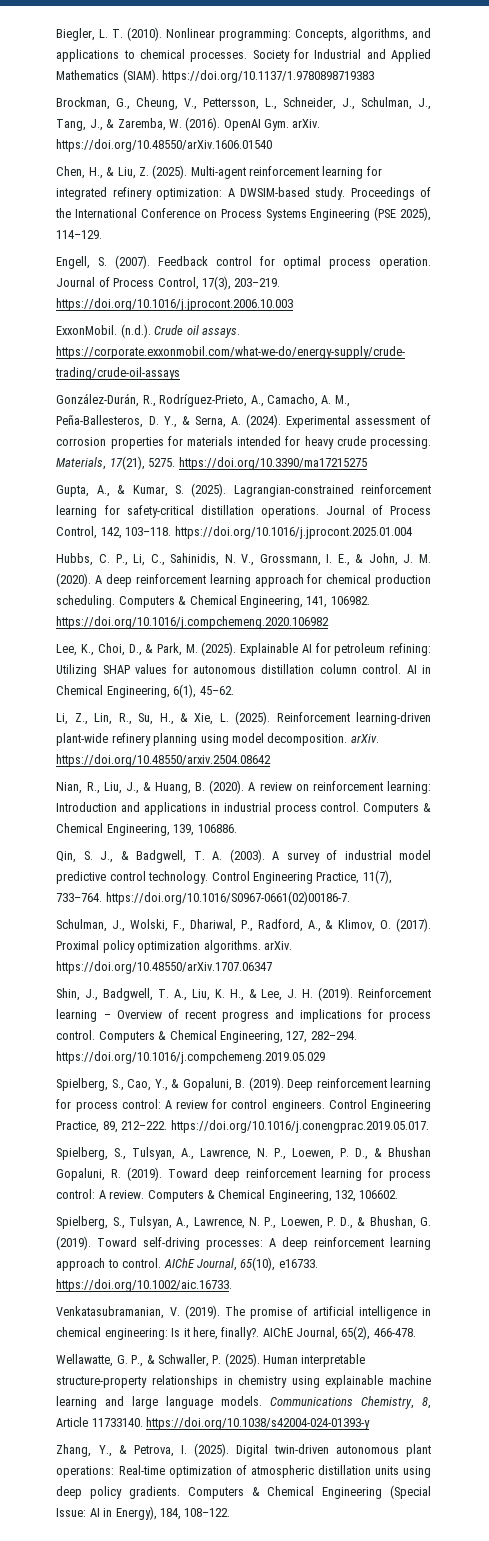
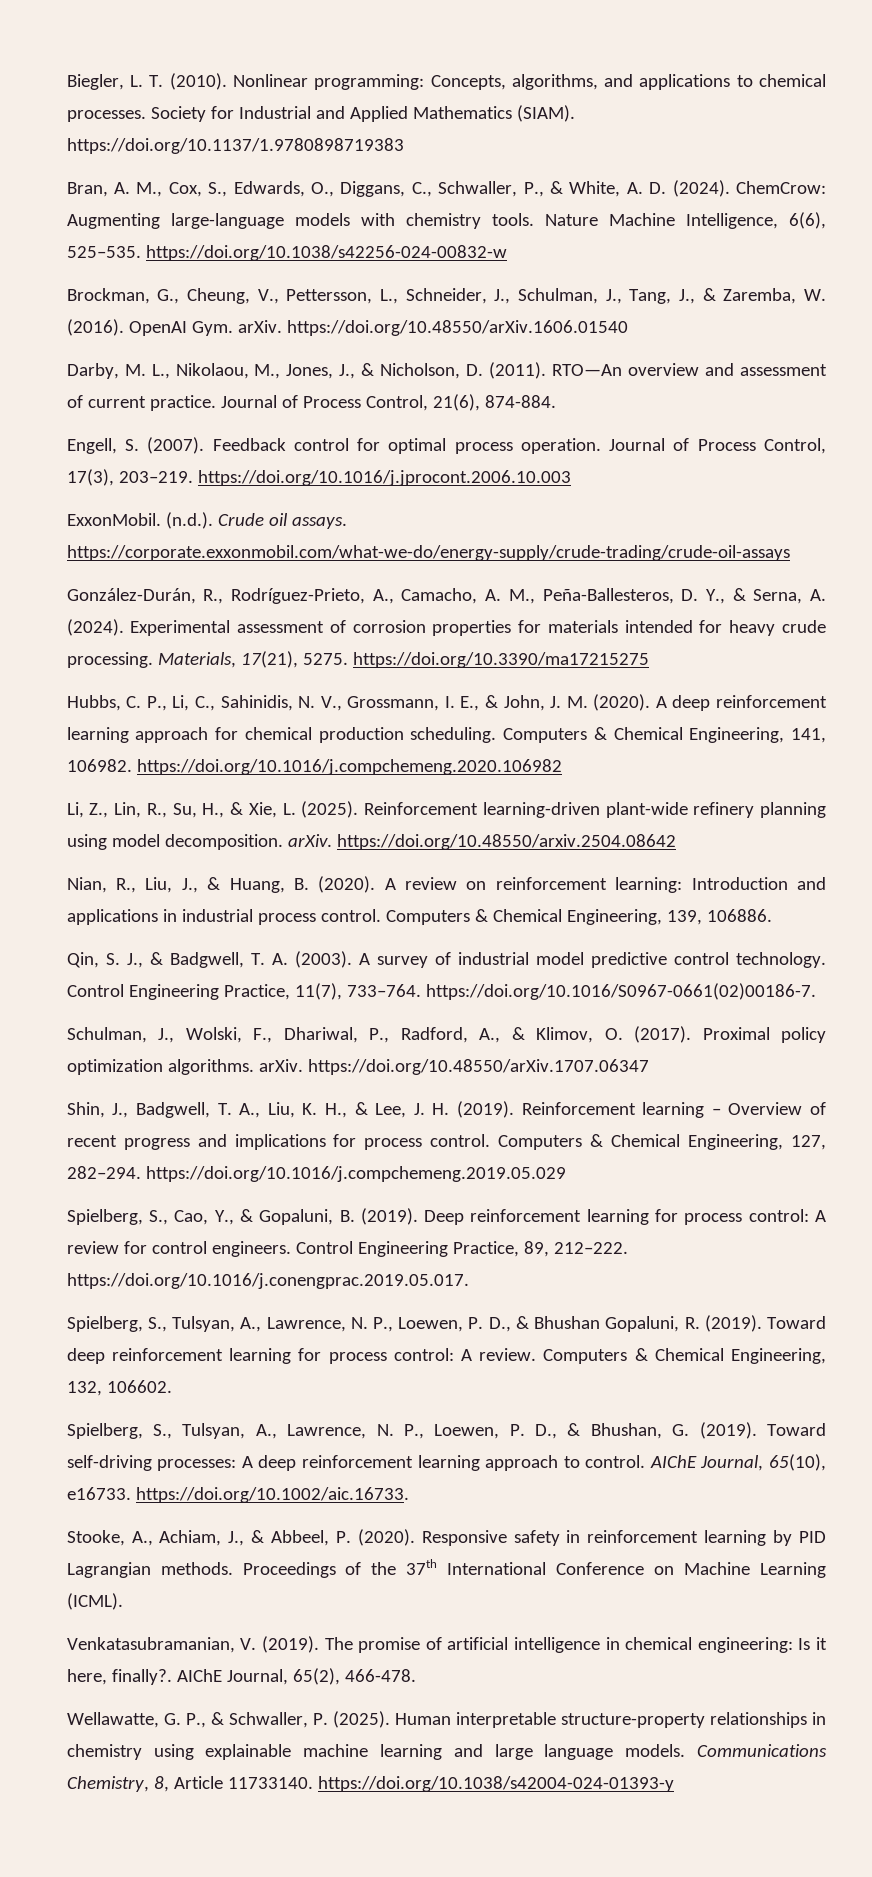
+ Bran, A. M., Cox, S., Edwards, O., Diggans, C., Schwaller, P., & White, A. D. (2024). ChemCrow: Augmenting large-language models with chemistry tools. Nature Machine Intelligence, 6(6), 525–535. https://doi.org/10.1038/s42256-024-00832-w
- Chen, H., & Liu, Z. (2025). Multi-agent reinforcement learning for integrated refinery optimization: A DWSIM-based study. Proceedings of the International Conference on Process Systems Engineering (PSE 2025), 114–129.
+ Darby, M. L., Nikolaou, M., Jones, J., & Nicholson, D. (2011). RTO—An overview and assessment of current practice. Journal of Process Control, 21(6), 874-884.
- Gupta, A., & Kumar, S. (2025). Lagrangian-constrained reinforcement learning for safety-critical distillation operations. Journal of Process Control, 142, 103–118. https://doi.org/10.1016/j.jprocont.2025.01.004
- Lee, K., Choi, D., & Park, M. (2025). Explainable AI for petroleum refining: Utilizing SHAP values for autonomous distillation column control. AI in Chemical Engineering, 6(1), 45–62.
+ Stooke, A., Achiam, J., & Abbeel, P. (2020). Responsive safety in reinforcement learning by PID Lagrangian methods. Proceedings of the 37th International Conference on Machine Learning (ICML).
- Zhang, Y., & Petrova, I. (2025). Digital twin-driven autonomous plant operations: Real-time optimization of atmospheric distillation units using deep policy gradients. Computers & Chemical Engineering (Special Issue: AI in Energy), 184, 108–122.

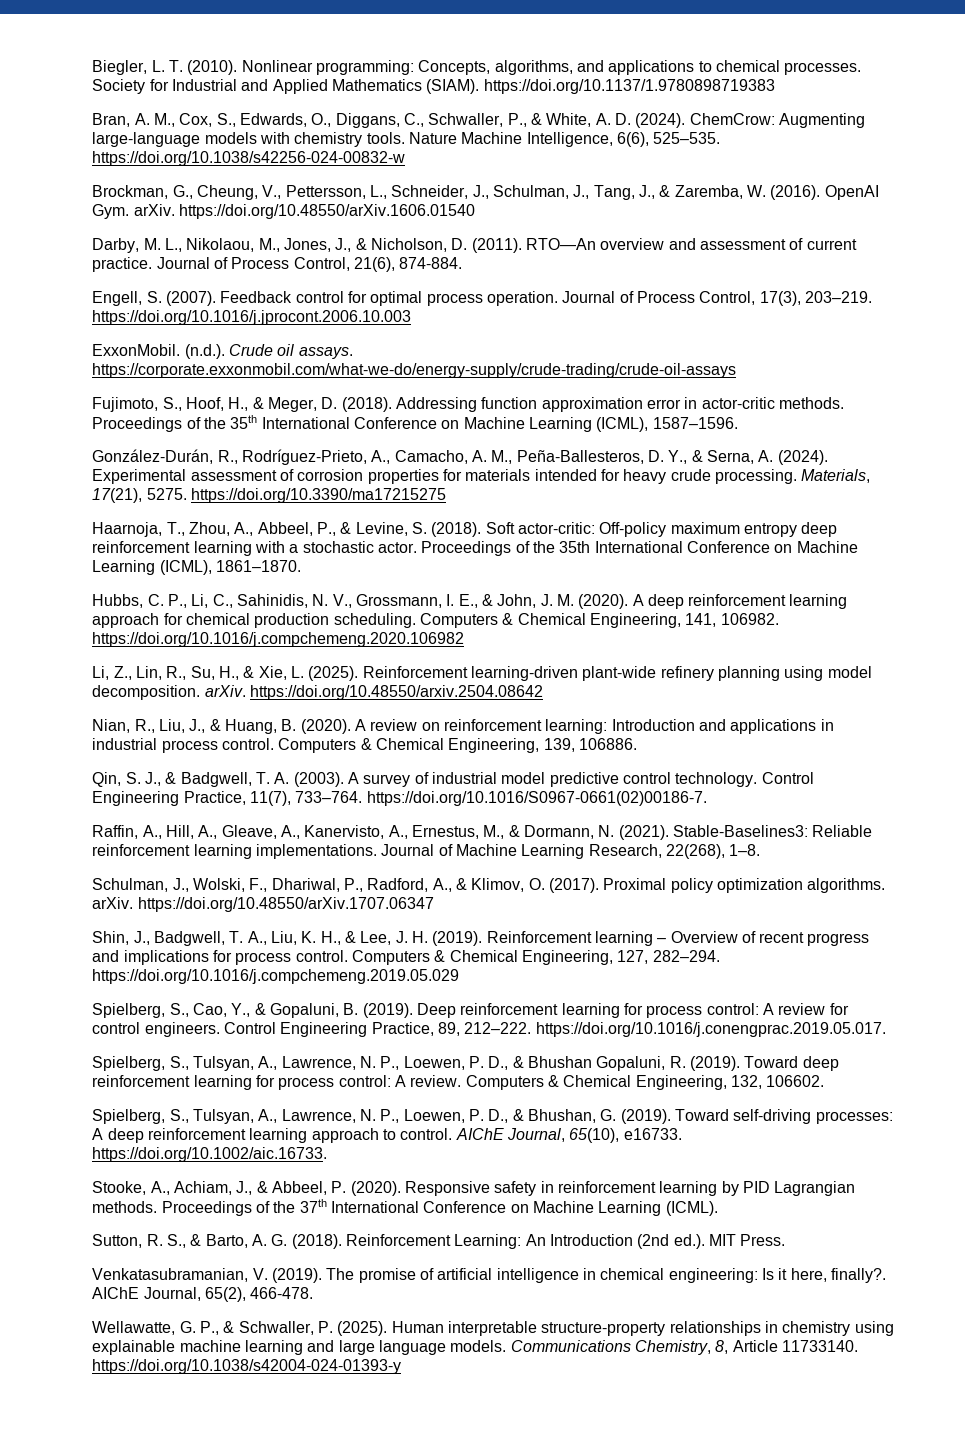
+ Fujimoto, S., Hoof, H., & Meger, D. (2018). Addressing function approximation error in actor-critic methods. Proceedings of the 35th International Conference on Machine Learning (ICML), 1587–1596.
+ Haarnoja, T., Zhou, A., Abbeel, P., & Levine, S. (2018). Soft actor-critic: Off-policy maximum entropy deep reinforcement learning with a stochastic actor. Proceedings of the 35th International Conference on Machine Learning (ICML), 1861–1870.
+ Raffin, A., Hill, A., Gleave, A., Kanervisto, A., Ernestus, M., & Dormann, N. (2021). Stable-Baselines3: Reliable reinforcement learning implementations. Journal of Machine Learning Research, 22(268), 1–8.
+ Sutton, R. S., & Barto, A. G. (2018). Reinforcement Learning: An Introduction (2nd ed.). MIT Press.

